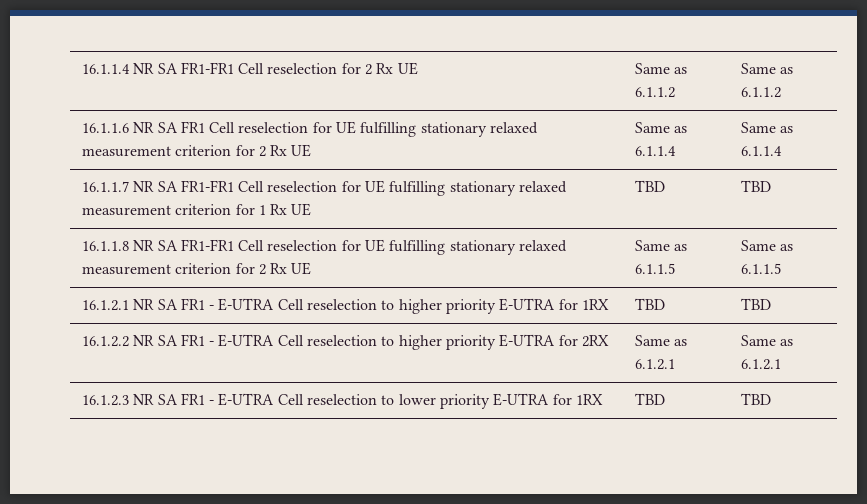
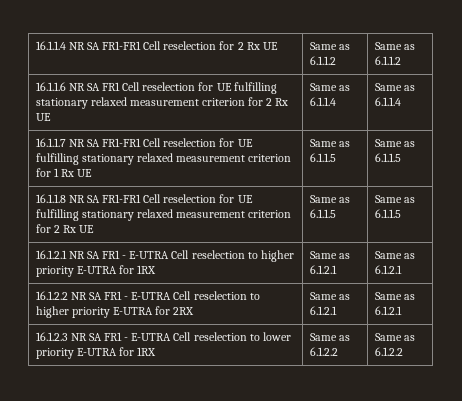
- 16.1.1.7 NR SA FR1-FR1 Cell reselection for UE fulfilling stationary relaxed measurement criterion for 1 Rx UE | TBD | TBD
+ 16.1.1.7 NR SA FR1-FR1 Cell reselection for UE fulfilling stationary relaxed measurement criterion for 1 Rx UE | Same as 6.1.1.5 | Same as 6.1.1.5
- 16.1.2.1 NR SA FR1 - E-UTRA Cell reselection to higher priority E-UTRA for 1RX | TBD | TBD
+ 16.1.2.1 NR SA FR1 - E-UTRA Cell reselection to higher priority E-UTRA for 1RX | Same as 6.1.2.1 | Same as 6.1.2.1
- 16.1.2.3 NR SA FR1 - E-UTRA Cell reselection to lower priority E-UTRA for 1RX | TBD | TBD
+ 16.1.2.3 NR SA FR1 - E-UTRA Cell reselection to lower priority E-UTRA for 1RX | Same as 6.1.2.2 | Same as 6.1.2.2

